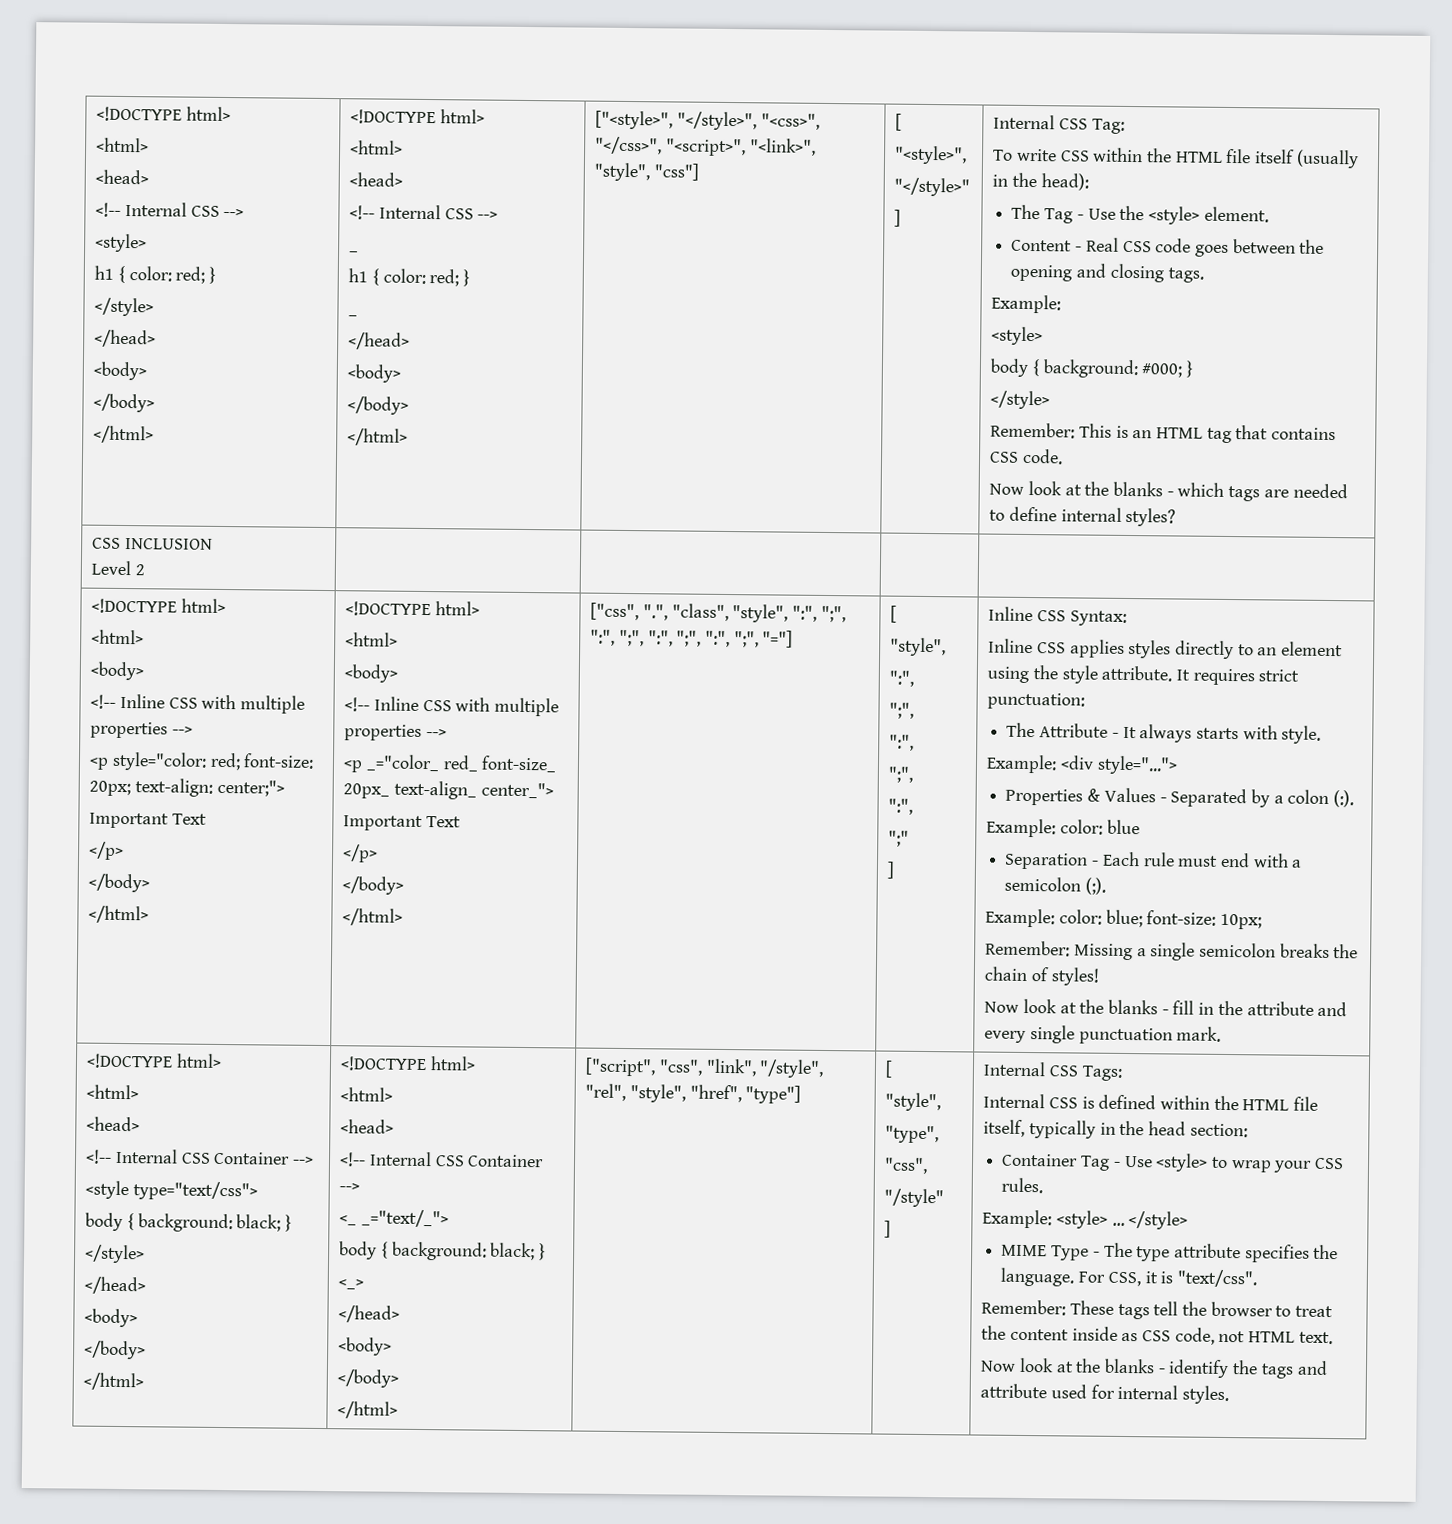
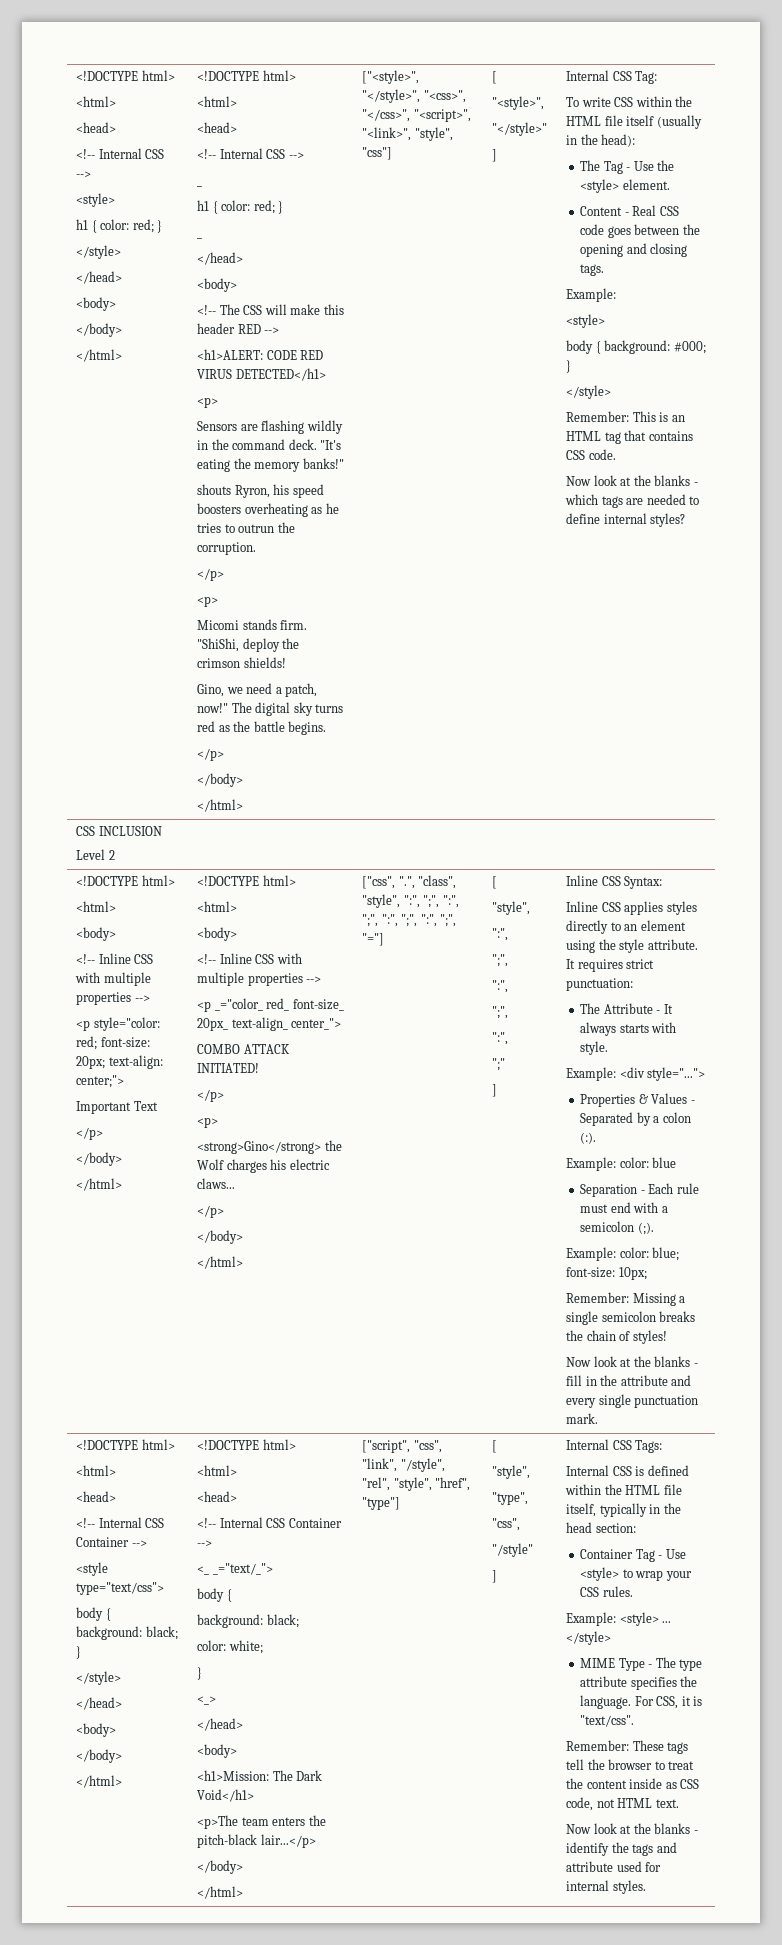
+ <!-- The CSS will make this header RED -->
+ <h1>ALERT: CODE RED VIRUS DETECTED</h1>
+ <p>
+ Sensors are flashing wildly in the command deck. "It's eating the memory banks!"
+ shouts Ryron, his speed boosters overheating as he tries to outrun the corruption.
+ </p>
+ <p>
+ Micomi stands firm. "ShiShi, deploy the crimson shields!
+ Gino, we need a patch, now!" The digital sky turns red as the battle begins.
+ </p>
  <p _="color_ red_ font-size_ 20px_ text-align_ center_">
- Important Text
+ COMBO ATTACK INITIATED!
+ </p>
+ <p>
+ <strong>Gino</strong> the Wolf charges his electric claws...
  <_ _="text/_">
- body { background: black; }
+ body {
+ background: black;
+ color: white;
+ }
+ <h1>Mission: The Dark Void</h1>
+ <p>The team enters the pitch-black lair...</p>

